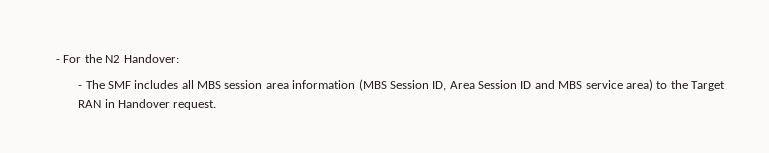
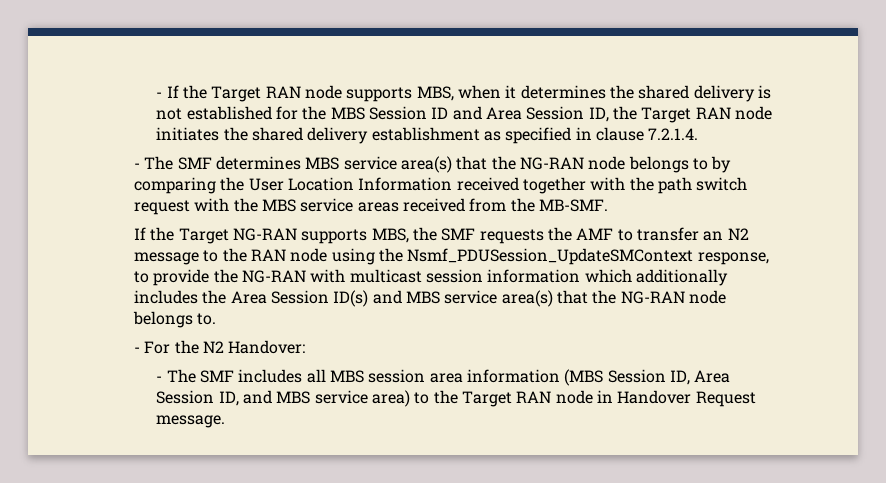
+ - If the Target RAN node supports MBS, when it determines the shared delivery is not established for the MBS Session ID and Area Session ID, the Target RAN node initiates the shared delivery establishment as specified in clause 7.2.1.4.
+ - The SMF determines MBS service area(s) that the NG-RAN node belongs to by comparing the User Location Information received together with the path switch request with the MBS service areas received from the MB-SMF.
+ If the Target NG-RAN supports MBS, the SMF requests the AMF to transfer an N2 message to the RAN node using the Nsmf_PDUSession_UpdateSMContext response, to provide the NG-RAN with multicast session information which additionally includes the Area Session ID(s) and MBS service area(s) that the NG-RAN node belongs to.
- - The SMF includes all MBS session area information (MBS Session ID, Area Session ID and MBS service area) to the Target RAN in Handover request.
+ - The SMF includes all MBS session area information (MBS Session ID, Area Session ID, and MBS service area) to the Target RAN node in Handover Request message.

